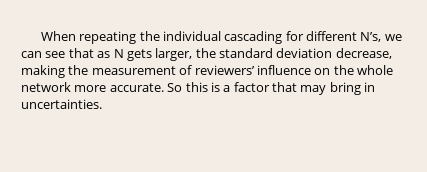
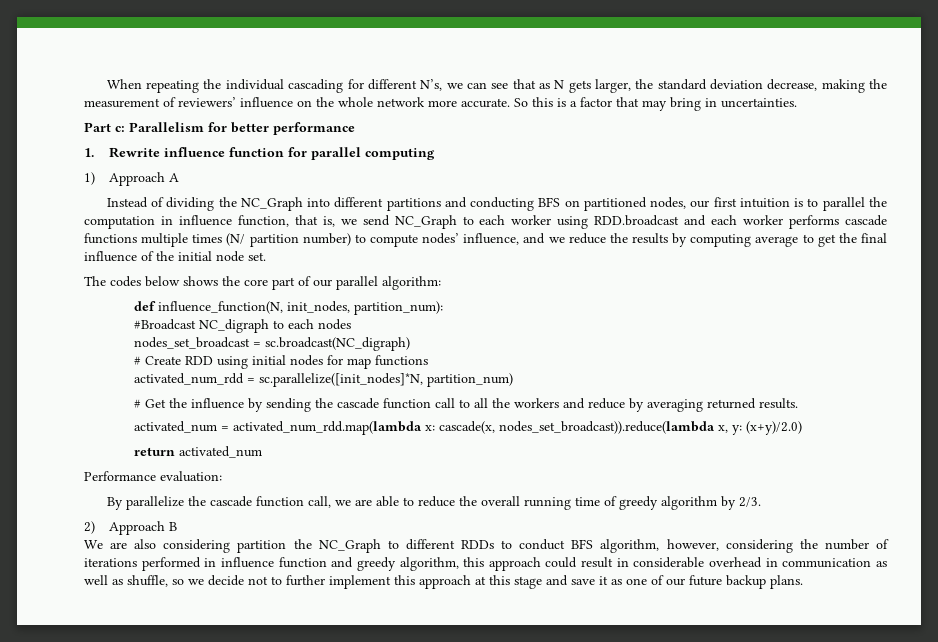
+ Part c: Parallelism for better performance
+ 1. Rewrite influence function for parallel computing
+ 1) Approach A
+ Instead of dividing the NC_Graph into different partitions and conducting BFS on partitioned nodes, our first intuition is to parallel the computation in influence function, that is, we send NC_Graph to each worker using RDD.broadcast and each worker performs cascade functions multiple times (N/ partition number) to compute nodes’ influence, and we reduce the results by computing average to get the final influence of the initial node set.
+ The codes below shows the core part of our parallel algorithm:
+ def influence_function(N, init_nodes, partition_num):
+ #Broadcast NC_digraph to each nodes
+ nodes_set_broadcast = sc.broadcast(NC_digraph)
+ # Create RDD using initial nodes for map functions
+ activated_num_rdd = sc.parallelize([init_nodes]*N, partition_num)
+ # Get the influence by sending the cascade function call to all the workers and reduce by averaging returned results.
+ activated_num = activated_num_rdd.map(lambda x: cascade(x, nodes_set_broadcast)).reduce(lambda x, y: (x+y)/2.0)
+ return activated_num
+ Performance evaluation:
+ By parallelize the cascade function call, we are able to reduce the overall running time of greedy algorithm by 2/3.
+ 2) Approach B
+ We are also considering partition the NC_Graph to different RDDs to conduct BFS algorithm, however, considering the number of iterations performed in influence function and greedy algorithm, this approach could result in considerable overhead in communication as well as shuffle, so we decide not to further implement this approach at this stage and save it as one of our future backup plans.

